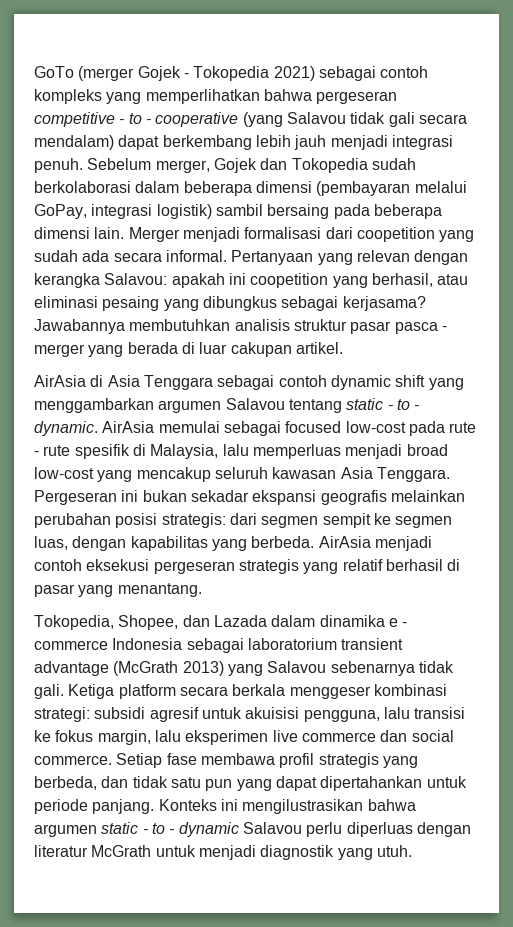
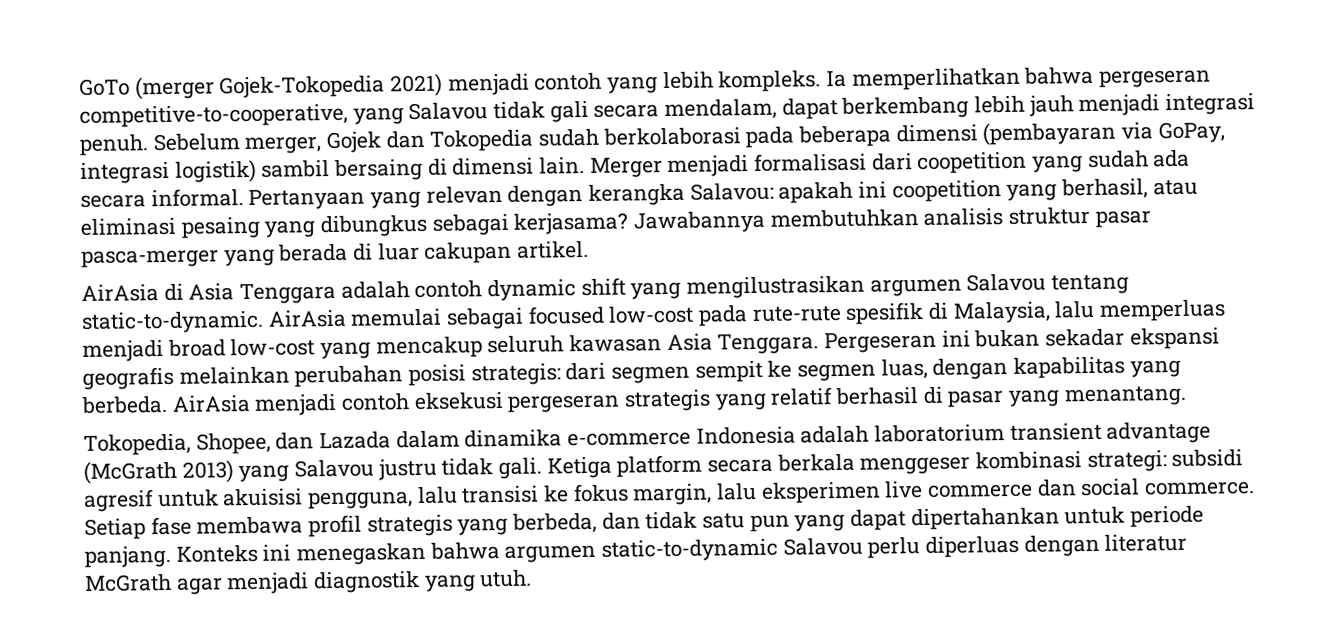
- GoTo (merger Gojek - Tokopedia 2021) sebagai contoh kompleks yang memperlihatkan bahwa pergeseran competitive - to - cooperative (yang Salavou tidak gali secara mendalam) dapat berkembang lebih jauh menjadi integrasi penuh.
+ GoTo (merger Gojek-Tokopedia 2021) menjadi contoh yang lebih kompleks. Ia memperlihatkan bahwa pergeseran competitive-to-cooperative, yang Salavou tidak gali secara mendalam, dapat berkembang lebih jauh menjadi integrasi penuh.
- Sebelum merger, Gojek dan Tokopedia sudah berkolaborasi dalam beberapa dimensi (pembayaran melalui GoPay, integrasi logistik) sambil bersaing pada beberapa dimensi lain.
+ Sebelum merger, Gojek dan Tokopedia sudah berkolaborasi pada beberapa dimensi (pembayaran via GoPay, integrasi logistik) sambil bersaing di dimensi lain.
- Jawabannya membutuhkan analisis struktur pasar pasca - merger yang berada di luar cakupan artikel.
+ Jawabannya membutuhkan analisis struktur pasar pasca-merger yang berada di luar cakupan artikel.
- AirAsia di Asia Tenggara sebagai contoh dynamic shift yang menggambarkan argumen Salavou tentang static - to - dynamic.
+ AirAsia di Asia Tenggara adalah contoh dynamic shift yang mengilustrasikan argumen Salavou tentang static-to-dynamic.
- AirAsia memulai sebagai focused low-cost pada rute - rute spesifik di Malaysia, lalu memperluas menjadi broad low-cost yang mencakup seluruh kawasan Asia Tenggara.
+ AirAsia memulai sebagai focused low-cost pada rute-rute spesifik di Malaysia, lalu memperluas menjadi broad low-cost yang mencakup seluruh kawasan Asia Tenggara.
- Tokopedia, Shopee, dan Lazada dalam dinamika e - commerce Indonesia sebagai laboratorium transient advantage (McGrath 2013) yang Salavou sebenarnya tidak gali.
+ Tokopedia, Shopee, dan Lazada dalam dinamika e-commerce Indonesia adalah laboratorium transient advantage (McGrath 2013) yang Salavou justru tidak gali.
- Konteks ini mengilustrasikan bahwa argumen static - to - dynamic Salavou perlu diperluas dengan literatur McGrath untuk menjadi diagnostik yang utuh.
+ Konteks ini menegaskan bahwa argumen static-to-dynamic Salavou perlu diperluas dengan literatur McGrath agar menjadi diagnostik yang utuh.

